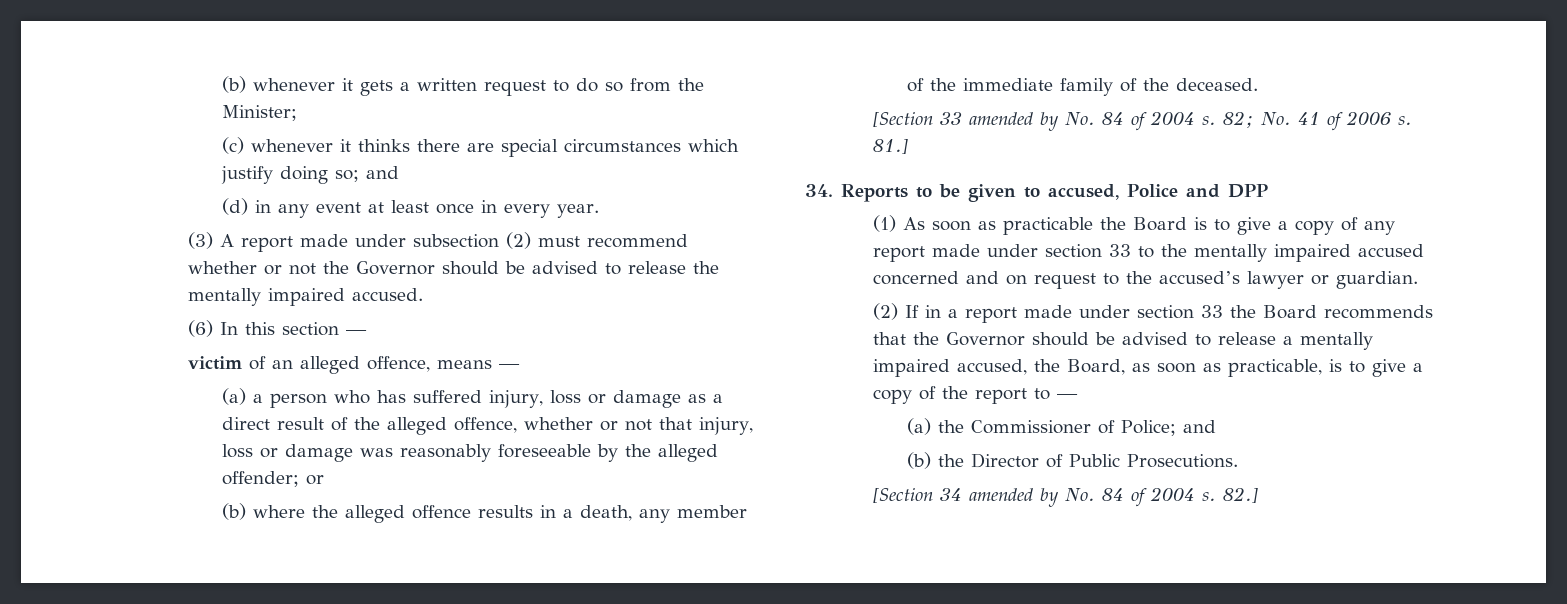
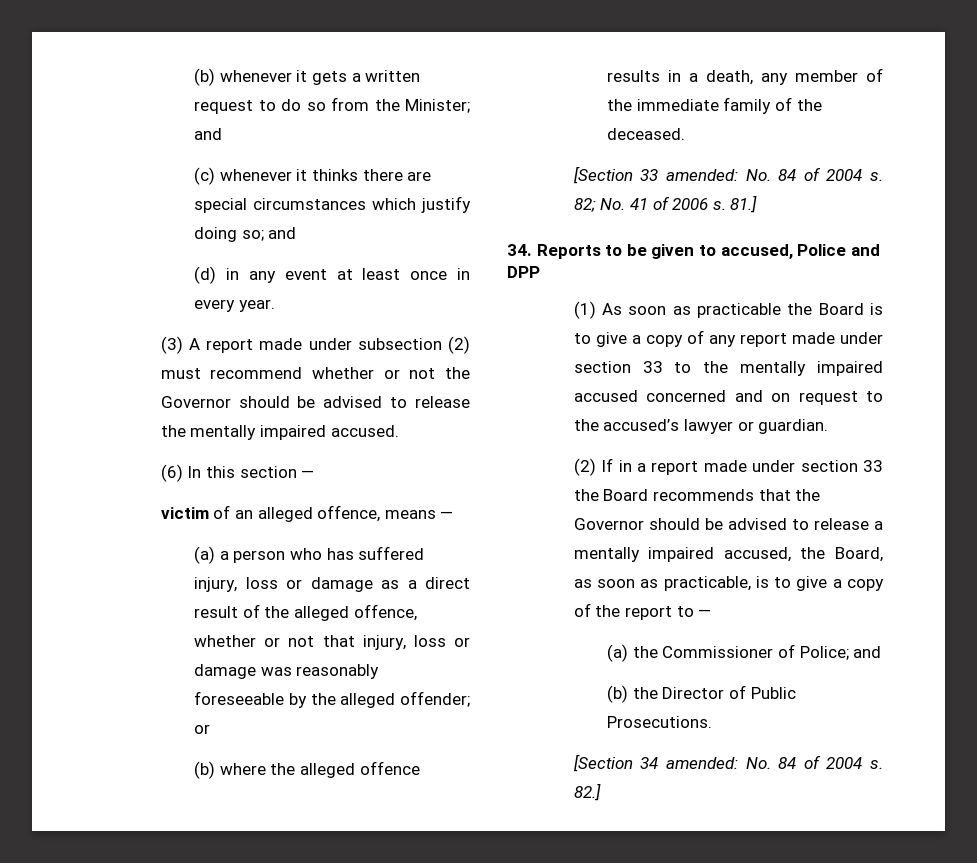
- (b) whenever it gets a written request to do so from the Minister;
+ (b) whenever it gets a written request to do so from the Minister; and
- [Section 33 amended by No. 84 of 2004 s.
+ [Section 33 amended: No. 84 of 2004 s.
- [Section 34 amended by No. 84 of 2004 s.
+ [Section 34 amended: No. 84 of 2004 s.

